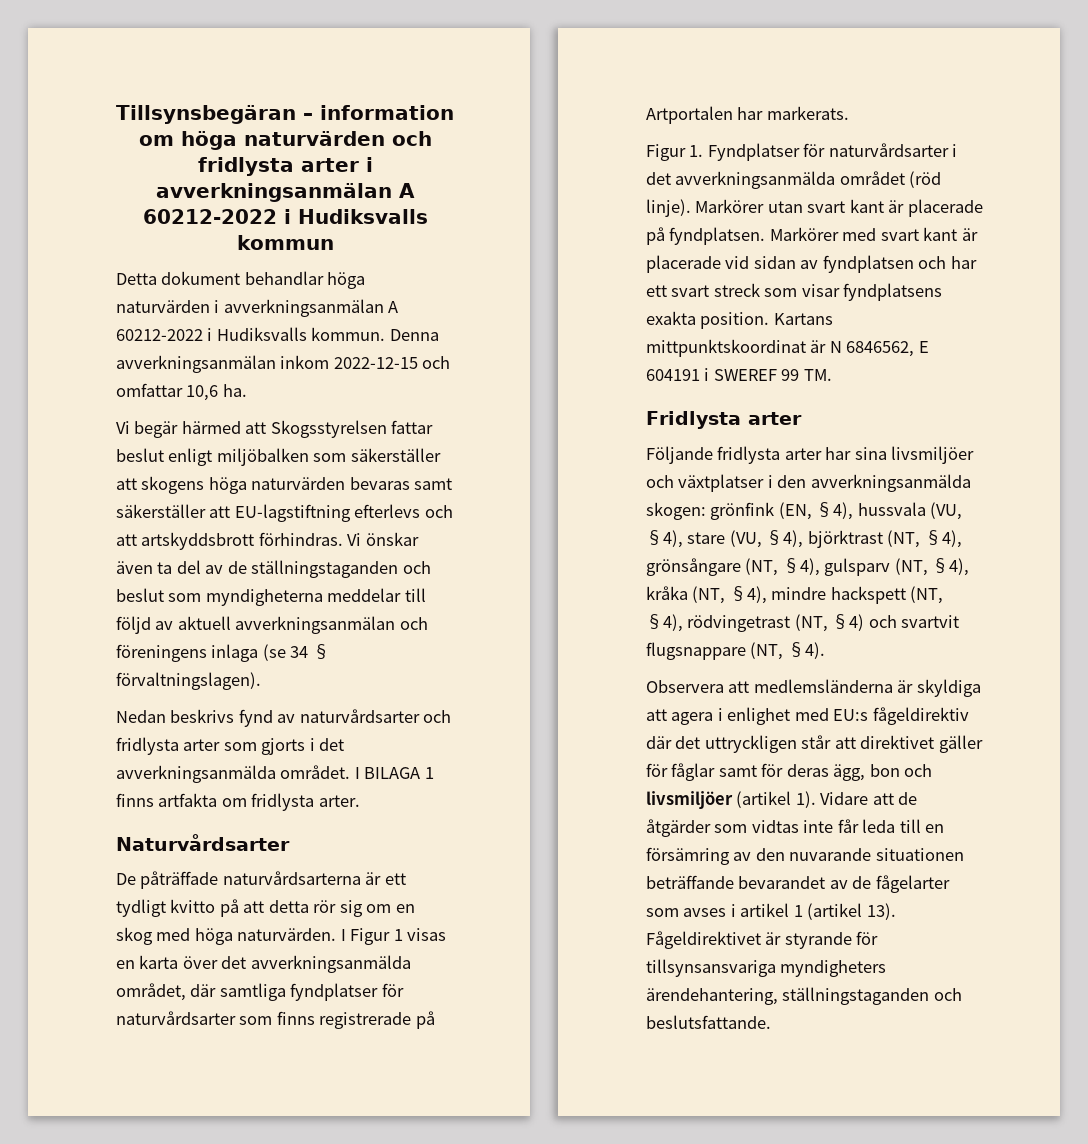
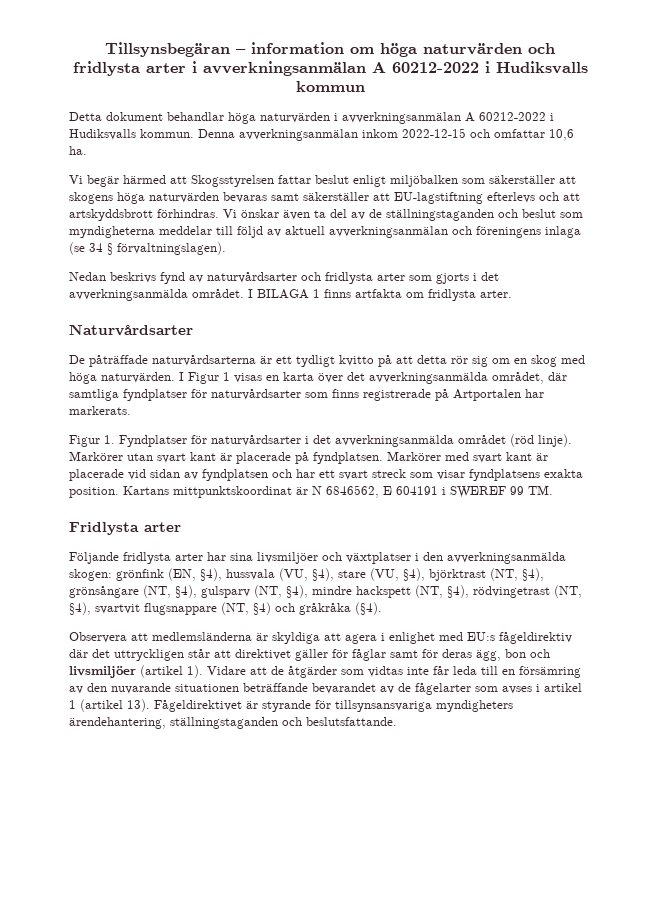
- Följande fridlysta arter har sina livsmiljöer och växtplatser i den avverkningsanmälda skogen: grönfink (EN, §4), hussvala (VU, §4), stare (VU, §4), björktrast (NT, §4), grönsångare (NT, §4), gulsparv (NT, §4), kråka (NT, §4), mindre hackspett (NT, §4), rödvingetrast (NT, §4) och svartvit flugsnappare (NT, §4).
+ Följande fridlysta arter har sina livsmiljöer och växtplatser i den avverkningsanmälda skogen: grönfink (EN, §4), hussvala (VU, §4), stare (VU, §4), björktrast (NT, §4), grönsångare (NT, §4), gulsparv (NT, §4), mindre hackspett (NT, §4), rödvingetrast (NT, §4), svartvit flugsnappare (NT, §4) och gråkråka (§4).

